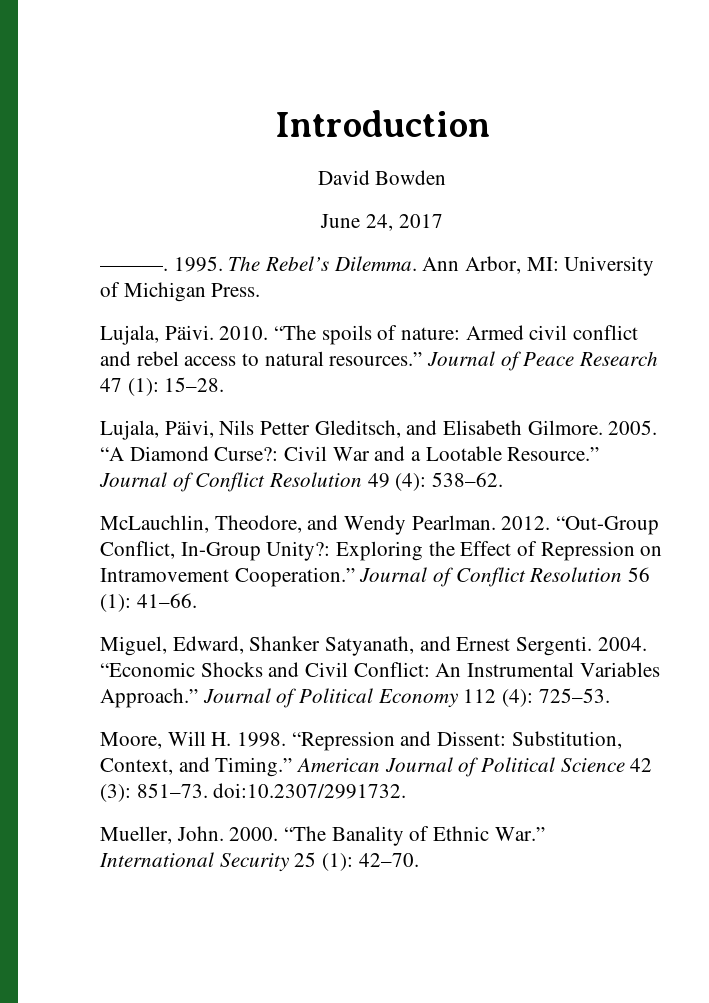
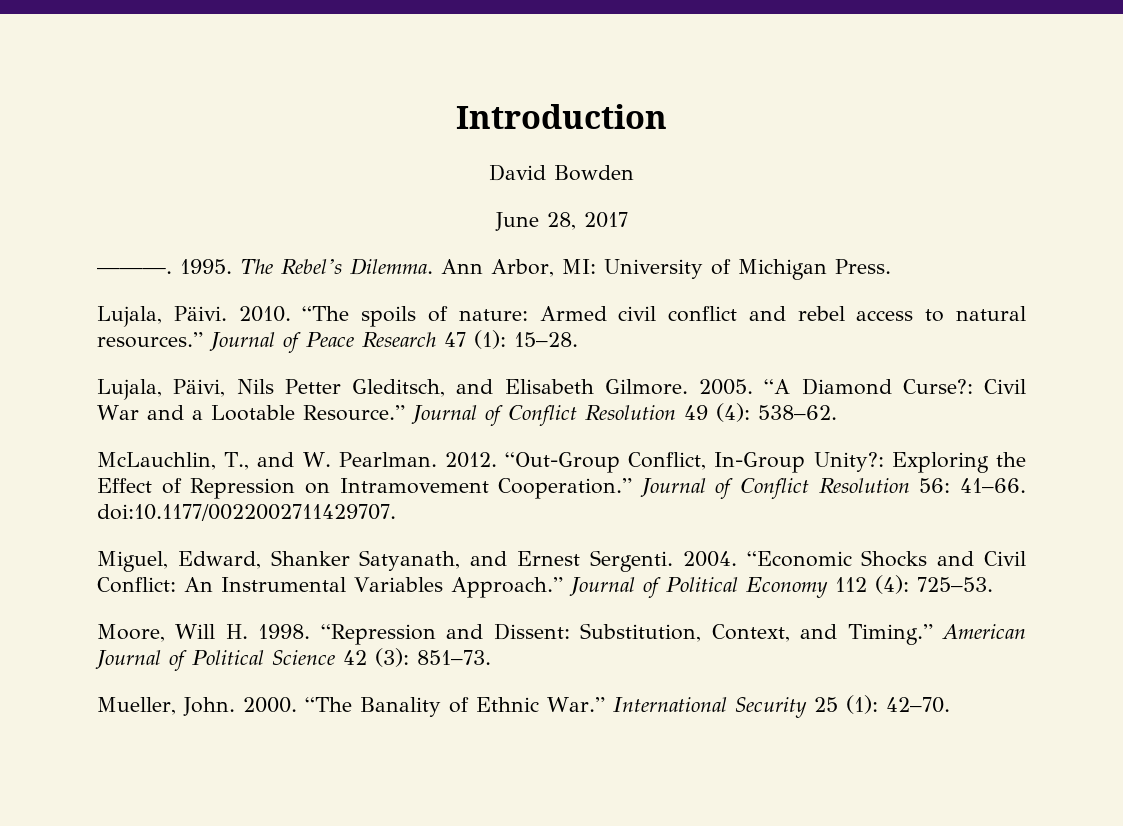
- June 24, 2017
+ June 28, 2017
- McLauchlin, Theodore, and Wendy Pearlman.
+ McLauchlin, T., and W. Pearlman.
- Journal of Conflict Resolution 56 (1): 41–66.
+ Journal of Conflict Resolution 56: 41–66. doi:10.1177/0022002711429707.
- American Journal of Political Science 42 (3): 851–73. doi:10.2307/2991732.
+ American Journal of Political Science 42 (3): 851–73.

